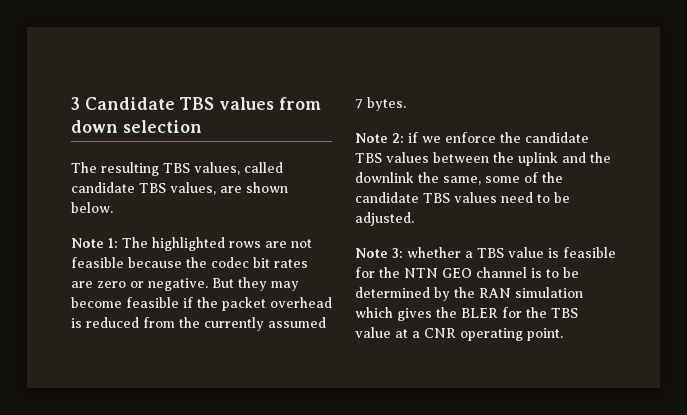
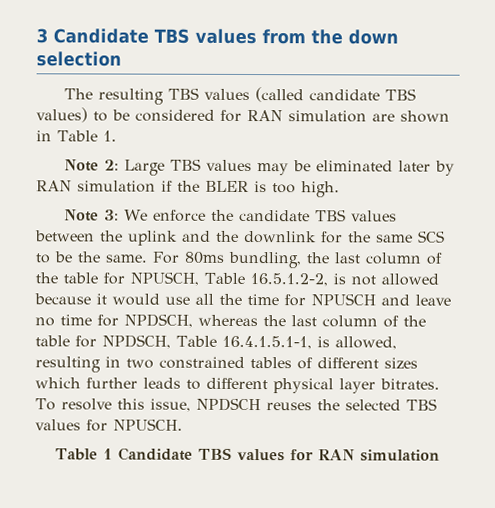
- 3 Candidate TBS values from down selection
+ 3 Candidate TBS values from the down selection
- The resulting TBS values, called candidate TBS values, are shown below.
- Note 1: The highlighted rows are not feasible because the codec bit rates are zero or negative. But they may become feasible if the packet overhead is reduced from the currently assumed 7 bytes.
- Note 2: if we enforce the candidate TBS values between the uplink and the downlink the same, some of the candidate TBS values need to be adjusted.
- Note 3: whether a TBS value is feasible for the NTN GEO channel is to be determined by the RAN simulation which gives the BLER for the TBS value at a CNR operating point.
+ The resulting TBS values (called candidate TBS values) to be considered for RAN simulation are shown in Table 1.
+ Note 2: Large TBS values may be eliminated later by RAN simulation if the BLER is too high.
+ Note 3: We enforce the candidate TBS values between the uplink and the downlink for the same SCS to be the same. For 80ms bundling, the last column of the table for NPUSCH, Table 16.5.1.2-2, is not allowed because it would use all the time for NPUSCH and leave no time for NPDSCH, whereas the last column of the table for NPDSCH, Table 16.4.1.5.1-1, is allowed, resulting in two constrained tables of different sizes which further leads to different physical layer bitrates. To resolve this issue, NPDSCH reuses the selected TBS values for NPUSCH.
+ Table 1 Candidate TBS values for RAN simulation

